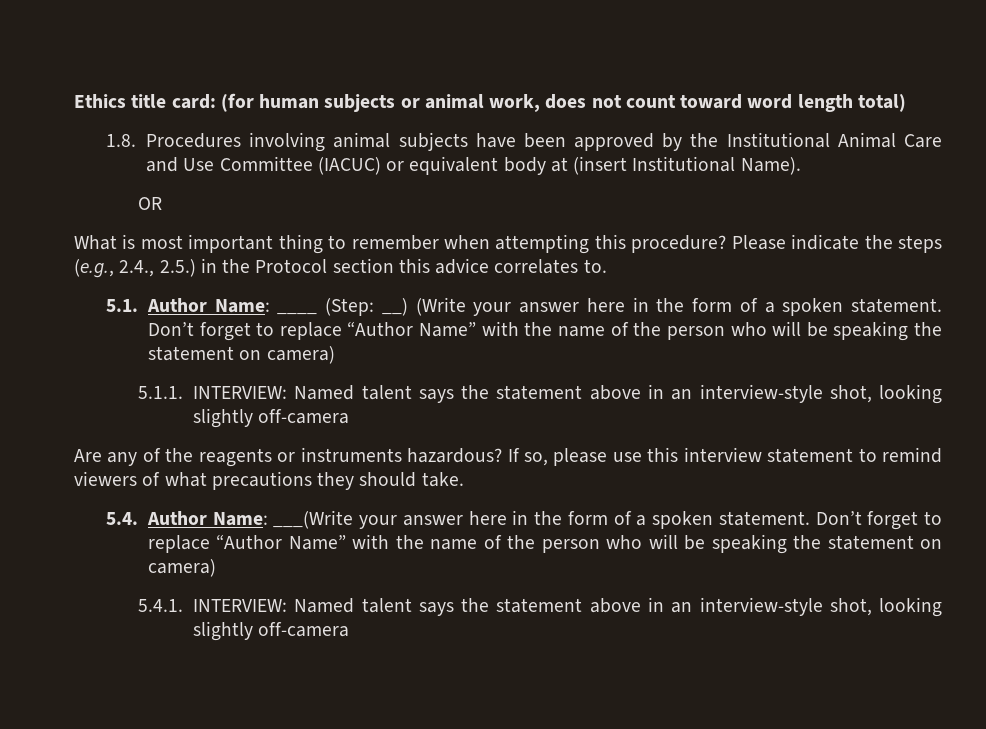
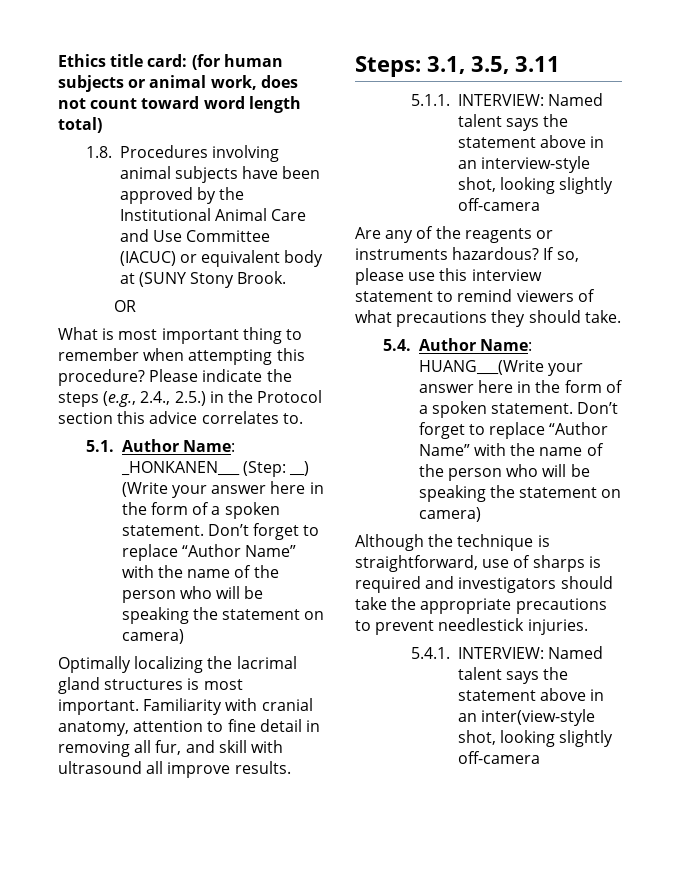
- 1.8. Procedures involving animal subjects have been approved by the Institutional Animal Care and Use Committee (IACUC) or equivalent body at (insert Institutional Name).
+ 1.8. Procedures involving animal subjects have been approved by the Institutional Animal Care and Use Committee (IACUC) or equivalent body at (SUNY Stony Brook.
- 5.1. Author Name: ____ (Step: __) (Write your answer here in the form of a spoken statement.
+ 5.1. Author Name: _HONKANEN___ (Step: __) (Write your answer here in the form of a spoken statement.
+ Optimally localizing the lacrimal gland structures is most important. Familiarity with cranial anatomy, attention to fine detail in removing all fur, and skill with ultrasound all improve results.
+ Steps: 3.1, 3.5, 3.11
- 5.4. Author Name: ___(Write your answer here in the form of a spoken statement.
+ 5.4. Author Name: HUANG___(Write your answer here in the form of a spoken statement.
+ Although the technique is straightforward, use of sharps is required and investigators should take the appropriate precautions to prevent needlestick injuries.
- 5.4.1. INTERVIEW: Named talent says the statement above in an interview-style shot, looking slightly off-camera
+ 5.4.1. INTERVIEW: Named talent says the statement above in an inter(view-style shot, looking slightly off-camera

